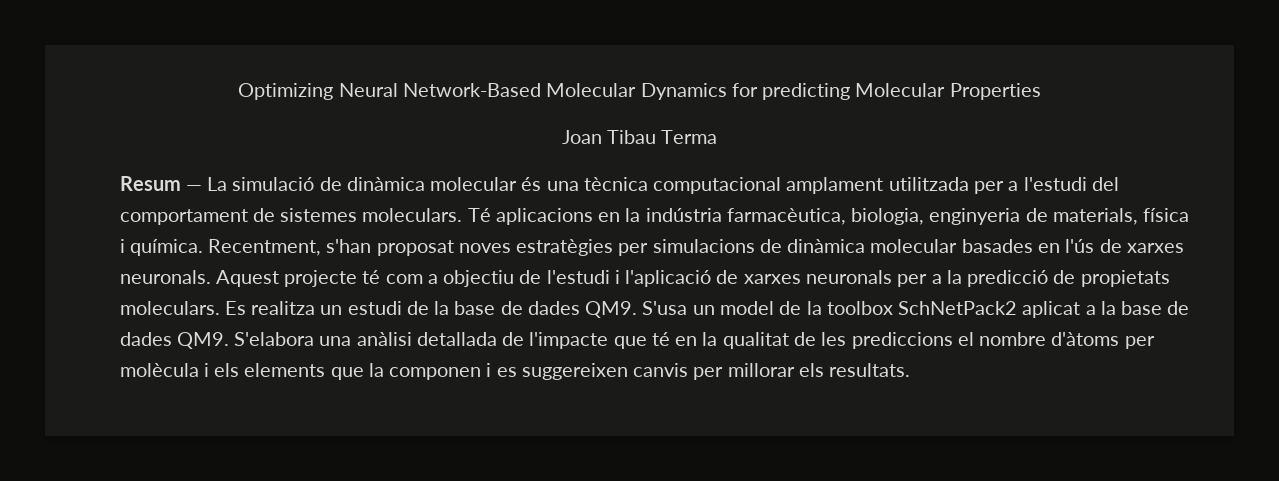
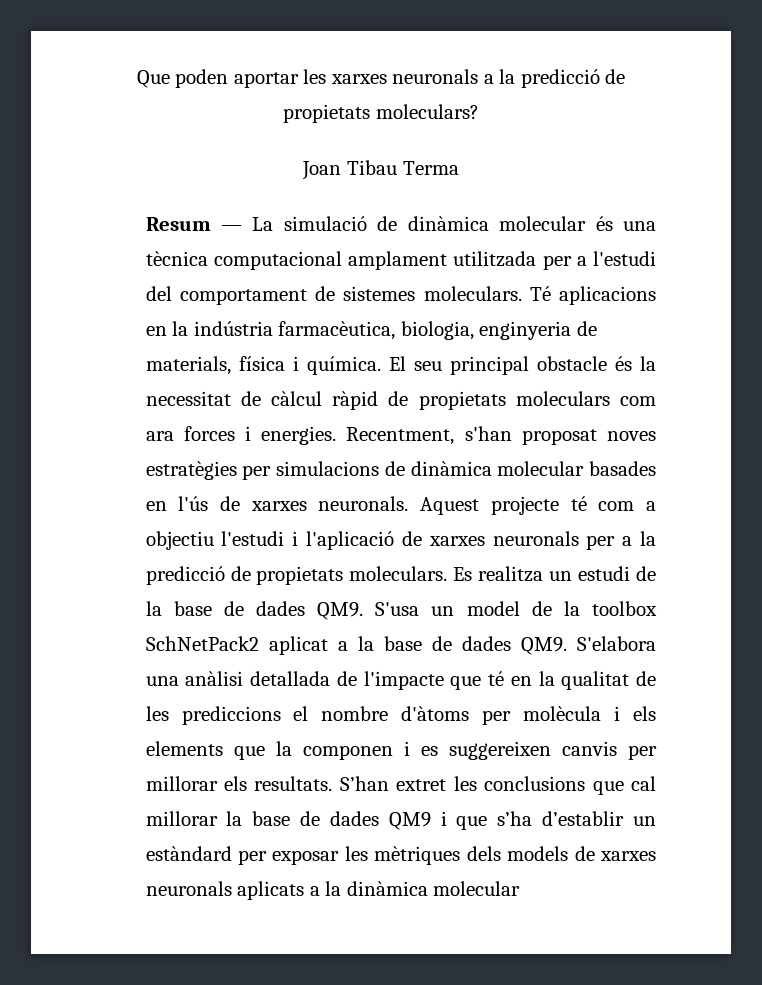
- Optimizing Neural Network-Based Molecular Dynamics for predicting Molecular Properties
+ Que poden aportar les xarxes neuronals a la predicció de propietats moleculars?
+ El seu principal obstacle és la necessitat de càlcul ràpid de propietats moleculars com ara forces i energies.
- Aquest projecte té com a objectiu de l'estudi i l'aplicació de xarxes neuronals per a la predicció de propietats moleculars.
+ Aquest projecte té com a objectiu l'estudi i l'aplicació de xarxes neuronals per a la predicció de propietats moleculars.
+ S’han extret les conclusions que cal millorar la base de dades QM9 i que s’ha d’establir un estàndard per exposar les mètriques dels models de xarxes neuronals aplicats a la dinàmica molecular

